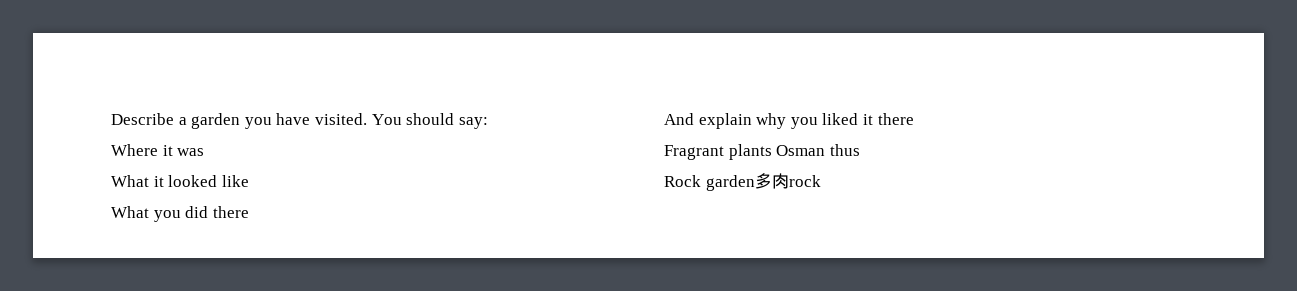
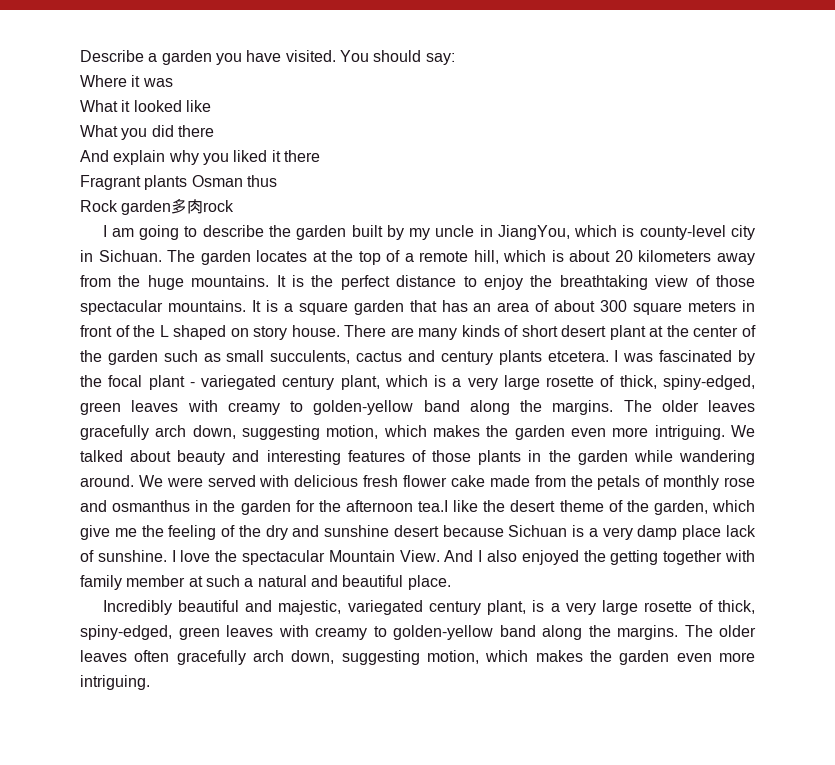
+ I am going to describe the garden built by my uncle in JiangYou, which is county-level city in Sichuan. The garden locates at the top of a remote hill, which is about 20 kilometers away from the huge mountains. It is the perfect distance to enjoy the breathtaking view of those spectacular mountains. It is a square garden that has an area of about 300 square meters in front of the L shaped on story house. There are many kinds of short desert plant at the center of the garden such as small succulents, cactus and century plants etcetera. I was fascinated by the focal plant - variegated century plant, which is a very large rosette of thick, spiny-edged, green leaves with creamy to golden-yellow band along the margins. The older leaves gracefully arch down, suggesting motion, which makes the garden even more intriguing. We talked about beauty and interesting features of those plants in the garden while wandering around. We were served with delicious fresh flower cake made from the petals of monthly rose and osmanthus in the garden for the afternoon tea.I like the desert theme of the garden, which give me the feeling of the dry and sunshine desert because Sichuan is a very damp place lack of sunshine. I love the spectacular Mountain View. And I also enjoyed the getting together with family member at such a natural and beautiful place.
+ Incredibly beautiful and majestic, variegated century plant, is a very large rosette of thick, spiny-edged, green leaves with creamy to golden-yellow band along the margins. The older leaves often gracefully arch down, suggesting motion, which makes the garden even more intriguing.

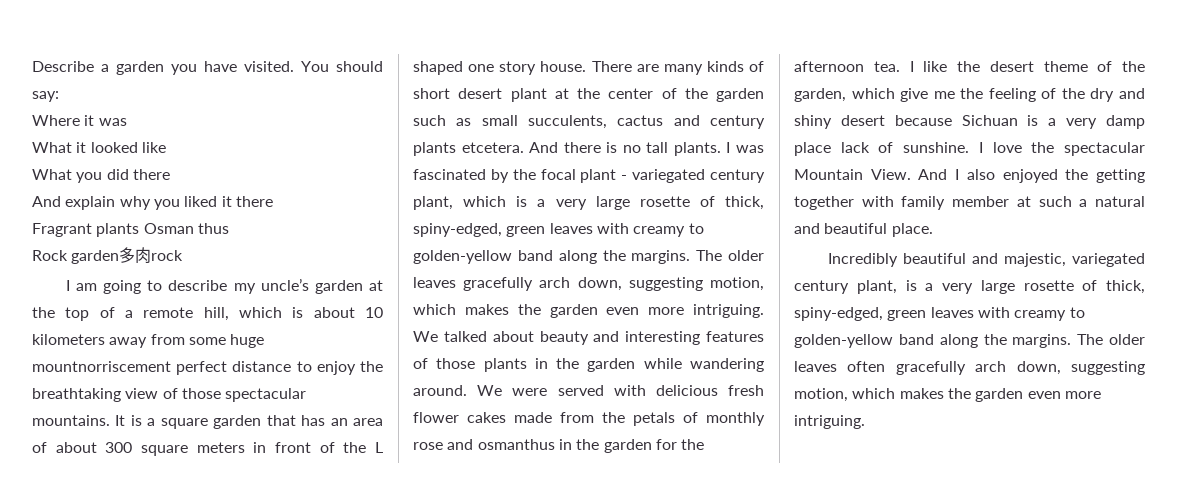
- I am going to describe the garden built by my uncle in JiangYou, which is county-level city in Sichuan. The garden locates at the top of a remote hill, which is about 20 kilometers away from the huge mountains. It is the perfect distance to enjoy the breathtaking view of those spectacular mountains.
+ I am going to describe my uncle’s garden at the top of a remote hill, which is about 10 kilometers away from some huge mountnorriscement perfect distance to enjoy the breathtaking view of those spectacular mountains.
- It is a square garden that has an area of about 300 square meters in front of the L shaped on story house.
+ It is a square garden that has an area of about 300 square meters in front of the L shaped one story house.
+ And there is no tall plants.
- We were served with delicious fresh flower cake made from the petals of monthly rose and osmanthus in the garden for the afternoon tea.I like the desert theme of the garden, which give me the feeling of the dry and sunshine desert because Sichuan is a very damp place lack of sunshine.
+ We were served with delicious fresh flower cakes made from the petals of monthly rose and osmanthus in the garden for the afternoon tea. I like the desert theme of the garden, which give me the feeling of the dry and shiny desert because Sichuan is a very damp place lack of sunshine.

